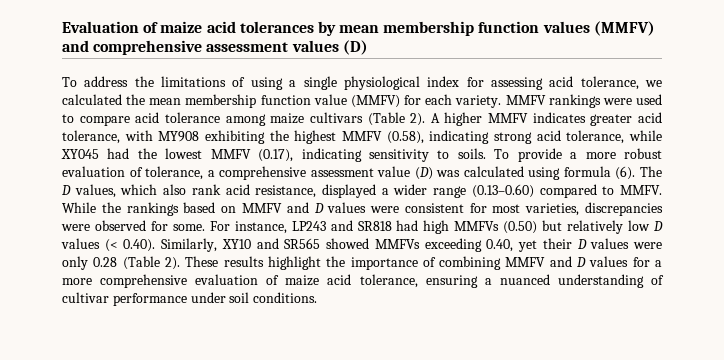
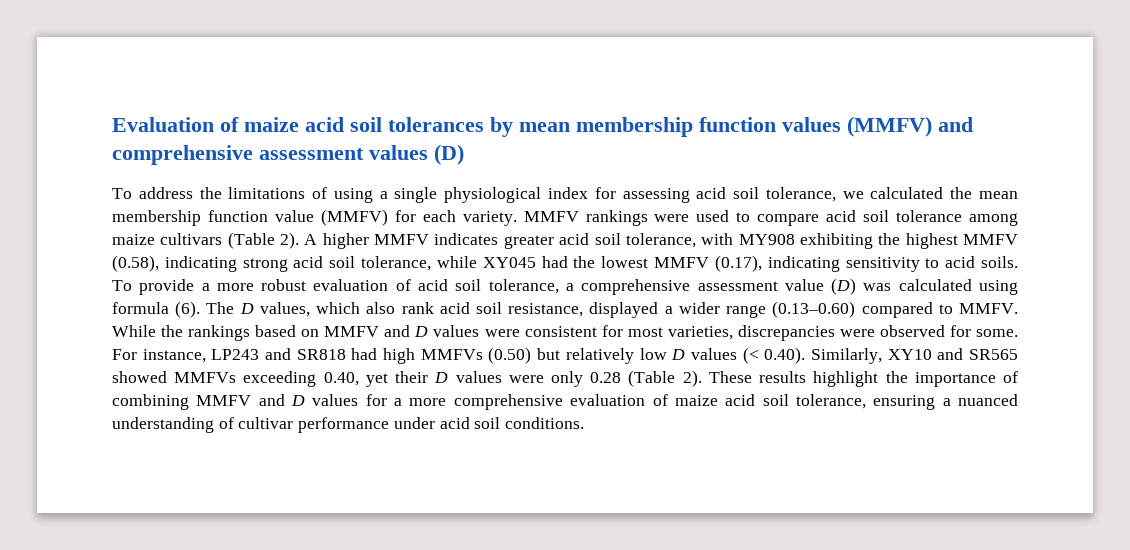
- Evaluation of maize acid tolerances by mean membership function values (MMFV) and comprehensive assessment values (D)
+ Evaluation of maize acid soil tolerances by mean membership function values (MMFV) and comprehensive assessment values (D)
- To address the limitations of using a single physiological index for assessing acid tolerance, we calculated the mean membership function value (MMFV) for each variety.
+ To address the limitations of using a single physiological index for assessing acid soil tolerance, we calculated the mean membership function value (MMFV) for each variety.
- MMFV rankings were used to compare acid tolerance among maize cultivars (Table 2).
+ MMFV rankings were used to compare acid soil tolerance among maize cultivars (Table 2).
- A higher MMFV indicates greater acid tolerance, with MY908 exhibiting the highest MMFV (0.58), indicating strong acid tolerance, while XY045 had the lowest MMFV (0.17), indicating sensitivity to soils.
+ A higher MMFV indicates greater acid soil tolerance, with MY908 exhibiting the highest MMFV (0.58), indicating strong acid soil tolerance, while XY045 had the lowest MMFV (0.17), indicating sensitivity to acid soils.
- To provide a more robust evaluation of tolerance, a comprehensive assessment value (D) was calculated using formula (6).
+ To provide a more robust evaluation of acid soil tolerance, a comprehensive assessment value (D) was calculated using formula (6).
- The D values, which also rank acid resistance, displayed a wider range (0.13–0.60) compared to MMFV.
+ The D values, which also rank acid soil resistance, displayed a wider range (0.13–0.60) compared to MMFV.
- These results highlight the importance of combining MMFV and D values for a more comprehensive evaluation of maize acid tolerance, ensuring a nuanced understanding of cultivar performance under soil conditions.
+ These results highlight the importance of combining MMFV and D values for a more comprehensive evaluation of maize acid soil tolerance, ensuring a nuanced understanding of cultivar performance under acid soil conditions.

